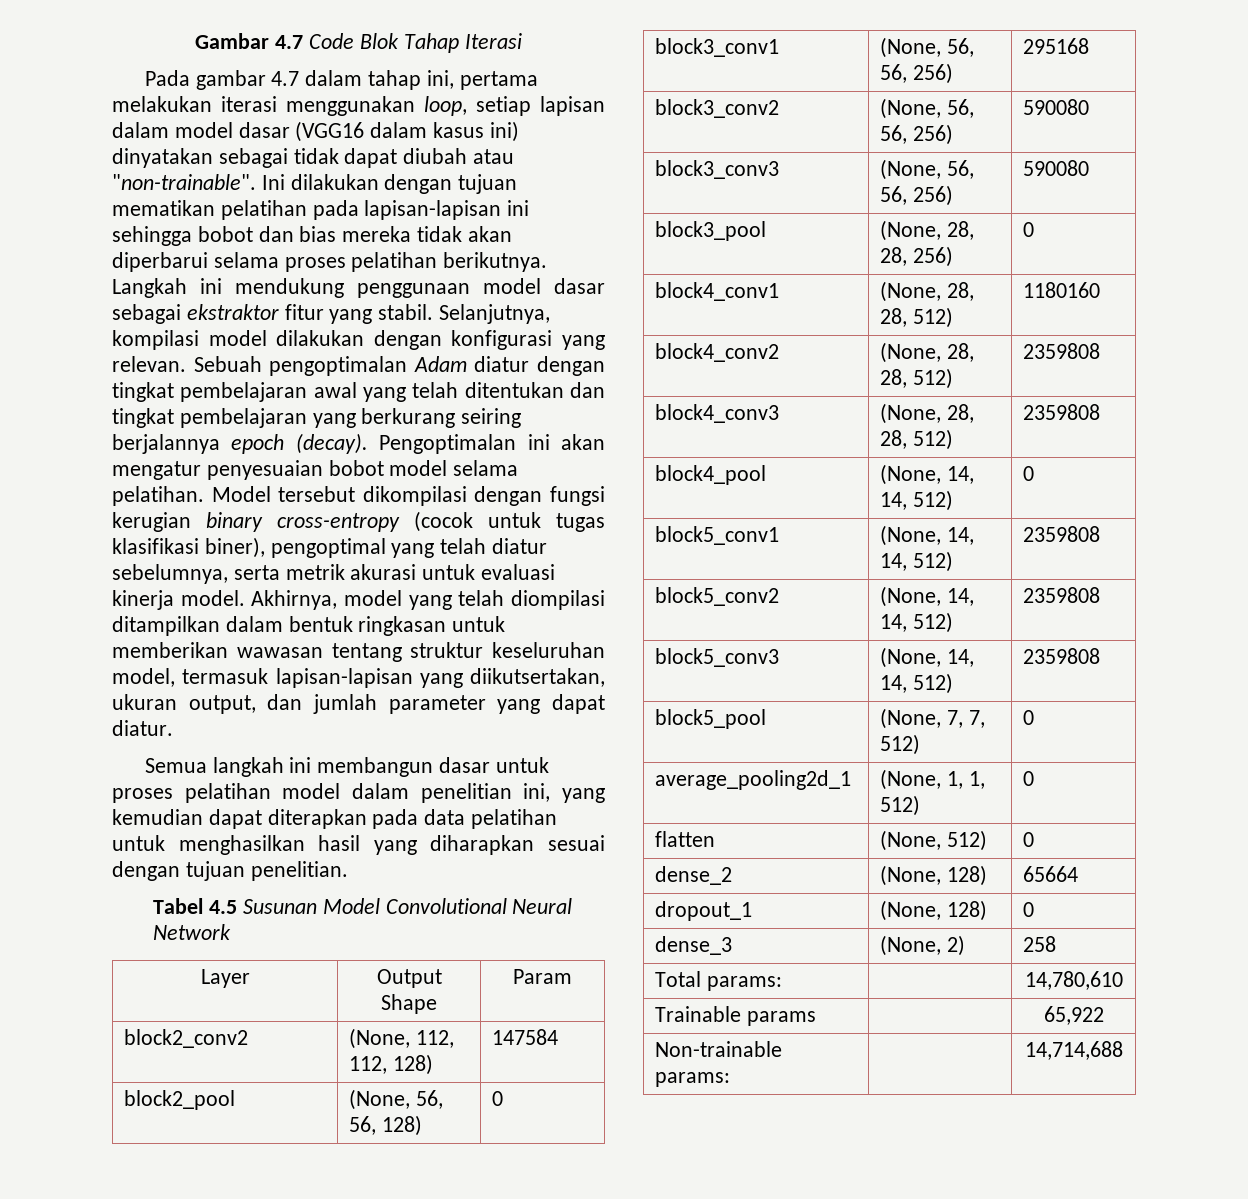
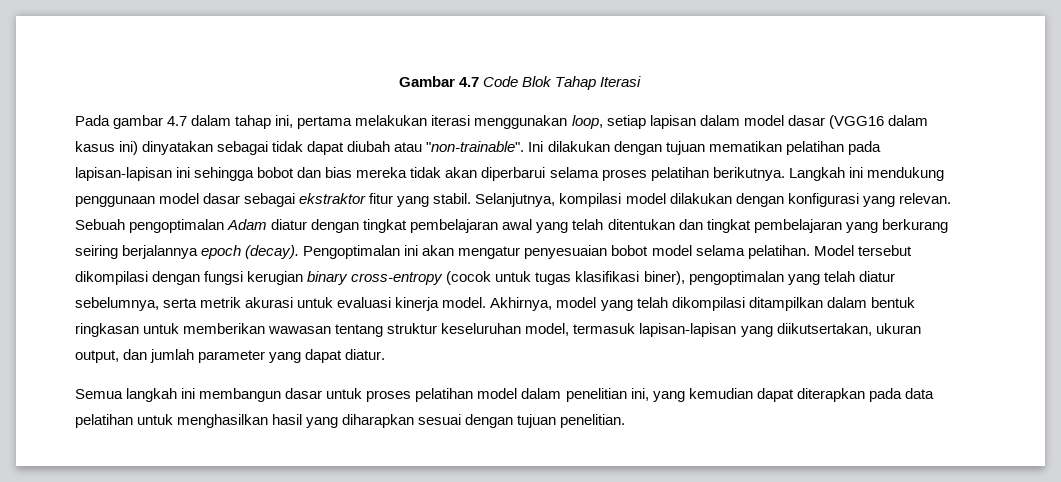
- Model tersebut dikompilasi dengan fungsi kerugian binary cross-entropy (cocok untuk tugas klasifikasi biner), pengoptimal yang telah diatur sebelumnya, serta metrik akurasi untuk evaluasi kinerja model.
+ Model tersebut dikompilasi dengan fungsi kerugian binary cross-entropy (cocok untuk tugas klasifikasi biner), pengoptimalan yang telah diatur sebelumnya, serta metrik akurasi untuk evaluasi kinerja model.
- Akhirnya, model yang telah diompilasi ditampilkan dalam bentuk ringkasan untuk memberikan wawasan tentang struktur keseluruhan model, termasuk lapisan-lapisan yang diikutsertakan, ukuran output, dan jumlah parameter yang dapat diatur.
+ Akhirnya, model yang telah dikompilasi ditampilkan dalam bentuk ringkasan untuk memberikan wawasan tentang struktur keseluruhan model, termasuk lapisan-lapisan yang diikutsertakan, ukuran output, dan jumlah parameter yang dapat diatur.
- Tabel 4.5 Susunan Model Convolutional Neural Network
- Layer | Output Shape | Param
- block2_conv2 | (None, 112, 112, 128) | 147584
- block2_pool | (None, 56, 56, 128) | 0
- block3_conv1 | (None, 56, 56, 256) | 295168
- block3_conv2 | (None, 56, 56, 256) | 590080
- block3_conv3 | (None, 56, 56, 256) | 590080
- block3_pool | (None, 28, 28, 256) | 0
- block4_conv1 | (None, 28, 28, 512) | 1180160
- block4_conv2 | (None, 28, 28, 512) | 2359808
- block4_conv3 | (None, 28, 28, 512) | 2359808
- block4_pool | (None, 14, 14, 512) | 0
- block5_conv1 | (None, 14, 14, 512) | 2359808
- block5_conv2 | (None, 14, 14, 512) | 2359808
- block5_conv3 | (None, 14, 14, 512) | 2359808
- block5_pool | (None, 7, 7, 512) | 0
- average_pooling2d_1 | (None, 1, 1, 512) | 0
- flatten | (None, 512) | 0
- dense_2 | (None, 128) | 65664
- dropout_1 | (None, 128) | 0
- dense_3 | (None, 2) | 258
- Total params: | | 14,780,610
- Trainable params | | 65,922
- Non-trainable params: | | 14,714,688

